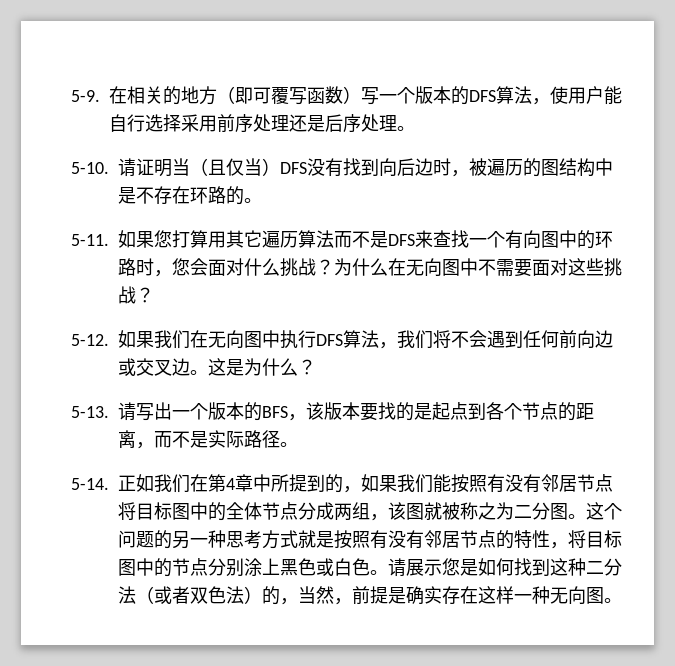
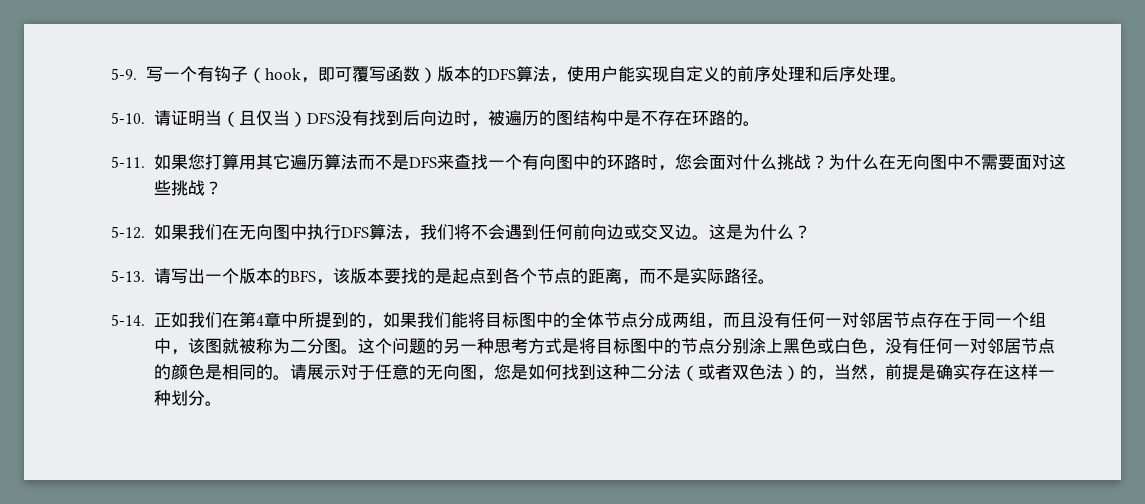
- 在相关的地方（即可覆写函数）写一个版本的DFS算法，使用户能自行选择采用前序处理还是后序处理。
+ 写一个有钩子（hook，即可覆写函数）版本的DFS算法，使用户能实现自定义的前序处理和后序处理。
- 请证明当（且仅当）DFS没有找到向后边时，被遍历的图结构中是不存在环路的。
+ 请证明当（且仅当）DFS没有找到后向边时，被遍历的图结构中是不存在环路的。
- 正如我们在第4章中所提到的，如果我们能按照有没有邻居节点将目标图中的全体节点分成两组，该图就被称之为二分图。
+ 正如我们在第4章中所提到的，如果我们能将目标图中的全体节点分成两组，而且没有任何一对邻居节点存在于同一个组中，该图就被称为二分图。
- 这个问题的另一种思考方式就是按照有没有邻居节点的特性，将目标图中的节点分别涂上黑色或白色。请展示您是如何找到这种二分法（或者双色法）的，当然，前提是确实存在这样一种无向图。
+ 这个问题的另一种思考方式是将目标图中的节点分别涂上黑色或白色，没有任何一对邻居节点的颜色是相同的。请展示对于任意的无向图，您是如何找到这种二分法（或者双色法）的，当然，前提是确实存在这样一种划分。

